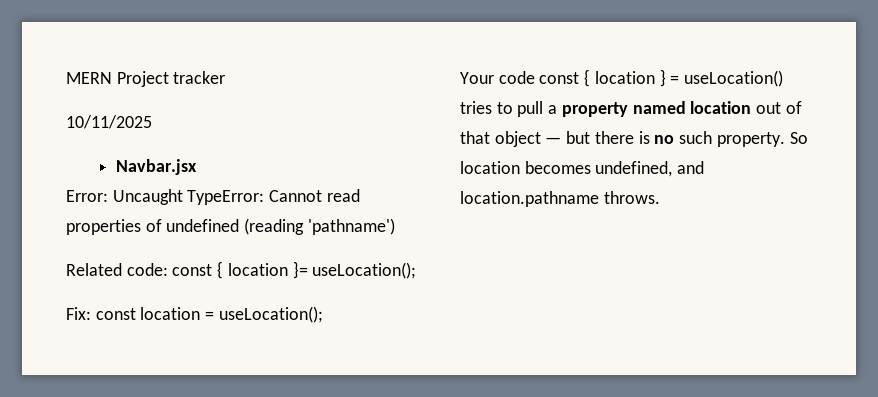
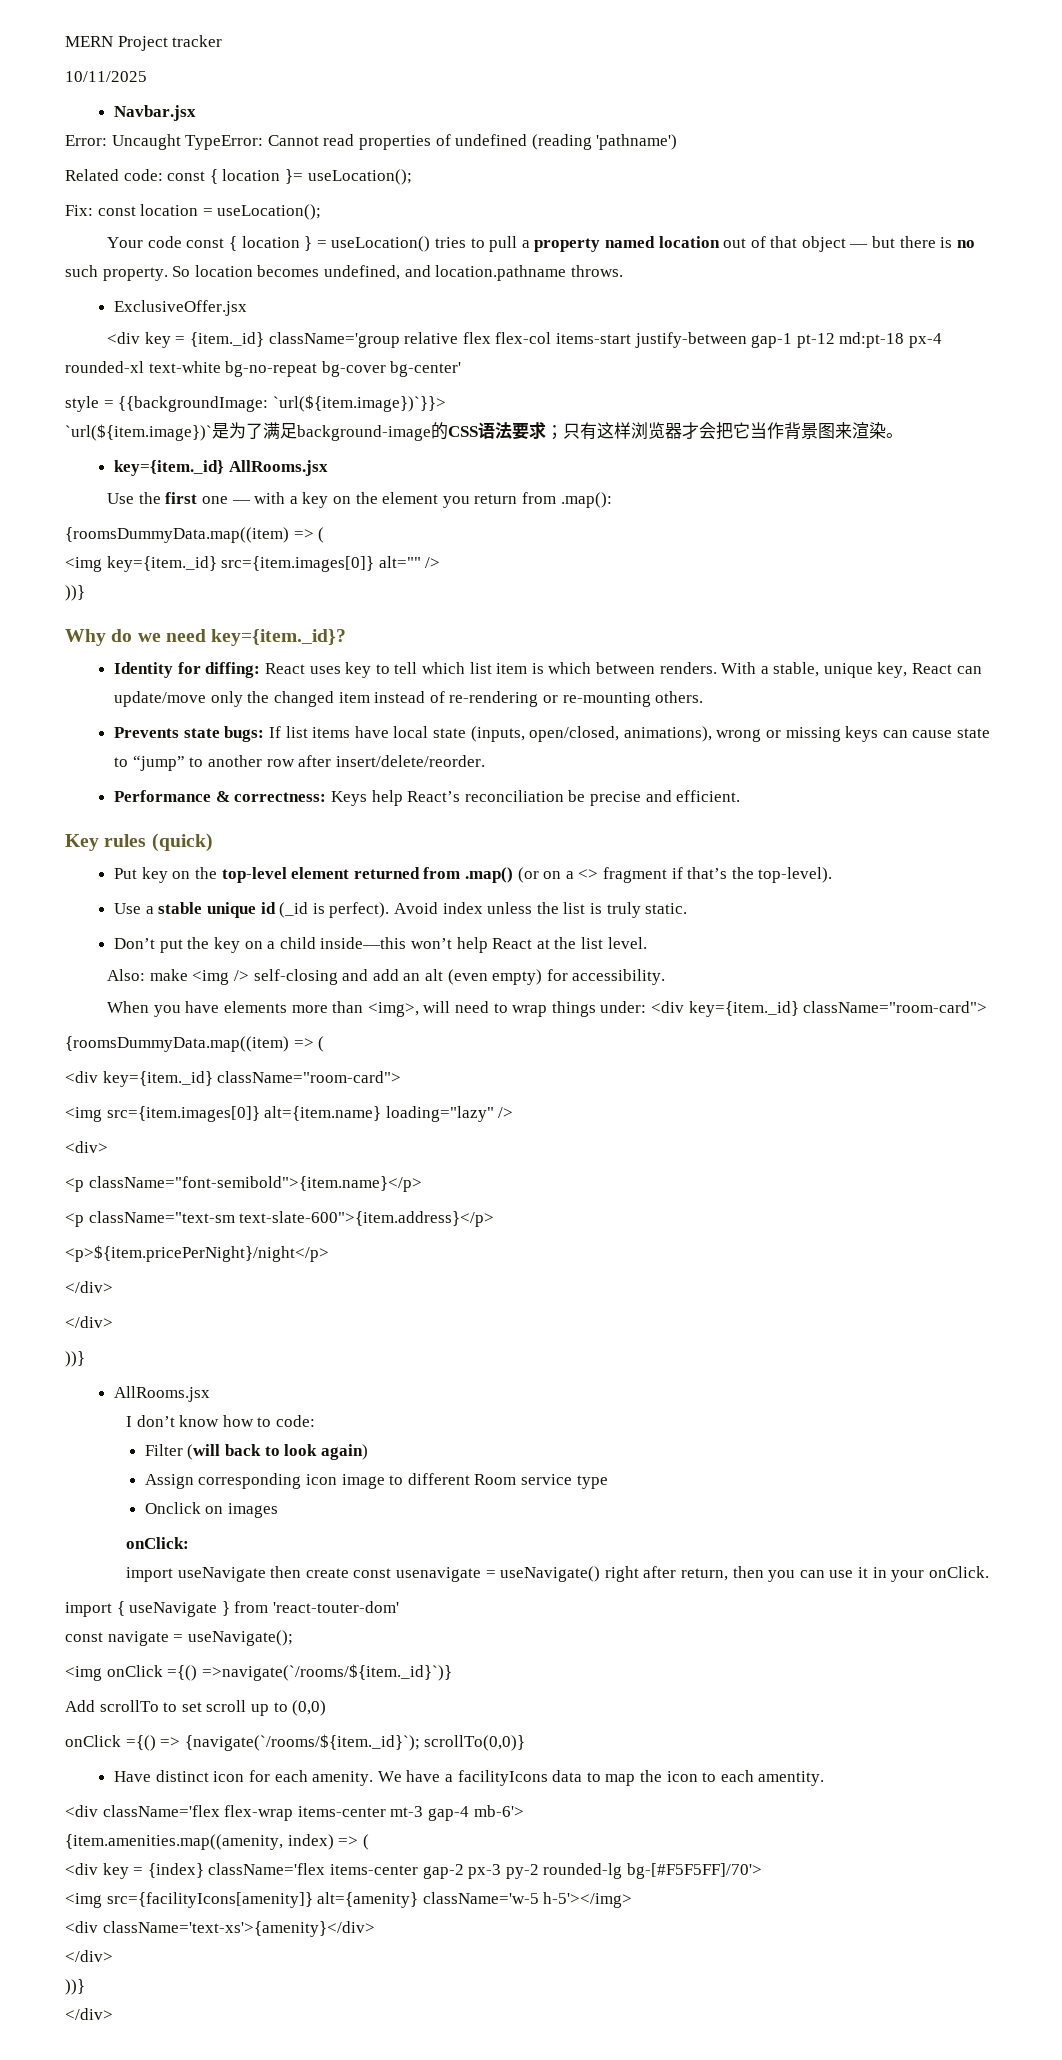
+ ExclusiveOffer.jsx
+ <div key = {item._id} className='group relative flex flex-col items-start justify-between gap-1 pt-12 md:pt-18 px-4 rounded-xl text-white bg-no-repeat bg-cover bg-center'
+ style = {{backgroundImage: `url(${item.image})`}}>
+ `url(${item.image})`是为了满足background-image的CSS语法要求；只有这样浏览器才会把它当作背景图来渲染。
+ key={item._id} AllRooms.jsx
+ Use the first one — with a key on the element you return from .map():
+ {roomsDummyData.map((item) => (
+ <img key={item._id} src={item.images[0]} alt="" />
+ ))}
+ Why do we need key={item._id}?
+ Identity for diffing: React uses key to tell which list item is which between renders. With a stable, unique key, React can update/move only the changed item instead of re-rendering or re-mounting others.
+ Prevents state bugs: If list items have local state (inputs, open/closed, animations), wrong or missing keys can cause state to “jump” to another row after insert/delete/reorder.
+ Performance & correctness: Keys help React’s reconciliation be precise and efficient.
+ Key rules (quick)
+ Put key on the top-level element returned from .map() (or on a <> fragment if that’s the top-level).
+ Use a stable unique id (_id is perfect). Avoid index unless the list is truly static.
+ Don’t put the key on a child inside—this won’t help React at the list level.
+ Also: make <img /> self-closing and add an alt (even empty) for accessibility.
+ When you have elements more than <img>, will need to wrap things under: <div key={item._id} className="room-card">
+ {roomsDummyData.map((item) => (
+ <div key={item._id} className="room-card">
+ <img src={item.images[0]} alt={item.name} loading="lazy" />
+ <div>
+ <p className="font-semibold">{item.name}</p>
+ <p className="text-sm text-slate-600">{item.address}</p>
+ <p>${item.pricePerNight}/night</p>
+ </div>
+ </div>
+ ))}
+ AllRooms.jsx
+ I don’t know how to code:
+ Filter (will back to look again)
+ Assign corresponding icon image to different Room service type
+ Onclick on images
+ onClick:
+ import useNavigate then create const usenavigate = useNavigate() right after return, then you can use it in your onClick.
+ import { useNavigate } from 'react-touter-dom'
+ const navigate = useNavigate();
+ <img onClick ={() =>navigate(`/rooms/${item._id}`)}
+ Add scrollTo to set scroll up to (0,0)
+ onClick ={() => {navigate(`/rooms/${item._id}`); scrollTo(0,0)}
+ Have distinct icon for each amenity. We have a facilityIcons data to map the icon to each amentity.
+ <div className='flex flex-wrap items-center mt-3 gap-4 mb-6'>
+ {item.amenities.map((amenity, index) => (
+ <div key = {index} className='flex items-center gap-2 px-3 py-2 rounded-lg bg-[#F5F5FF]/70'>
+ <img src={facilityIcons[amenity]} alt={amenity} className='w-5 h-5'></img>
+ <div className='text-xs'>{amenity}</div>
+ </div>
+ ))}
+ </div>

